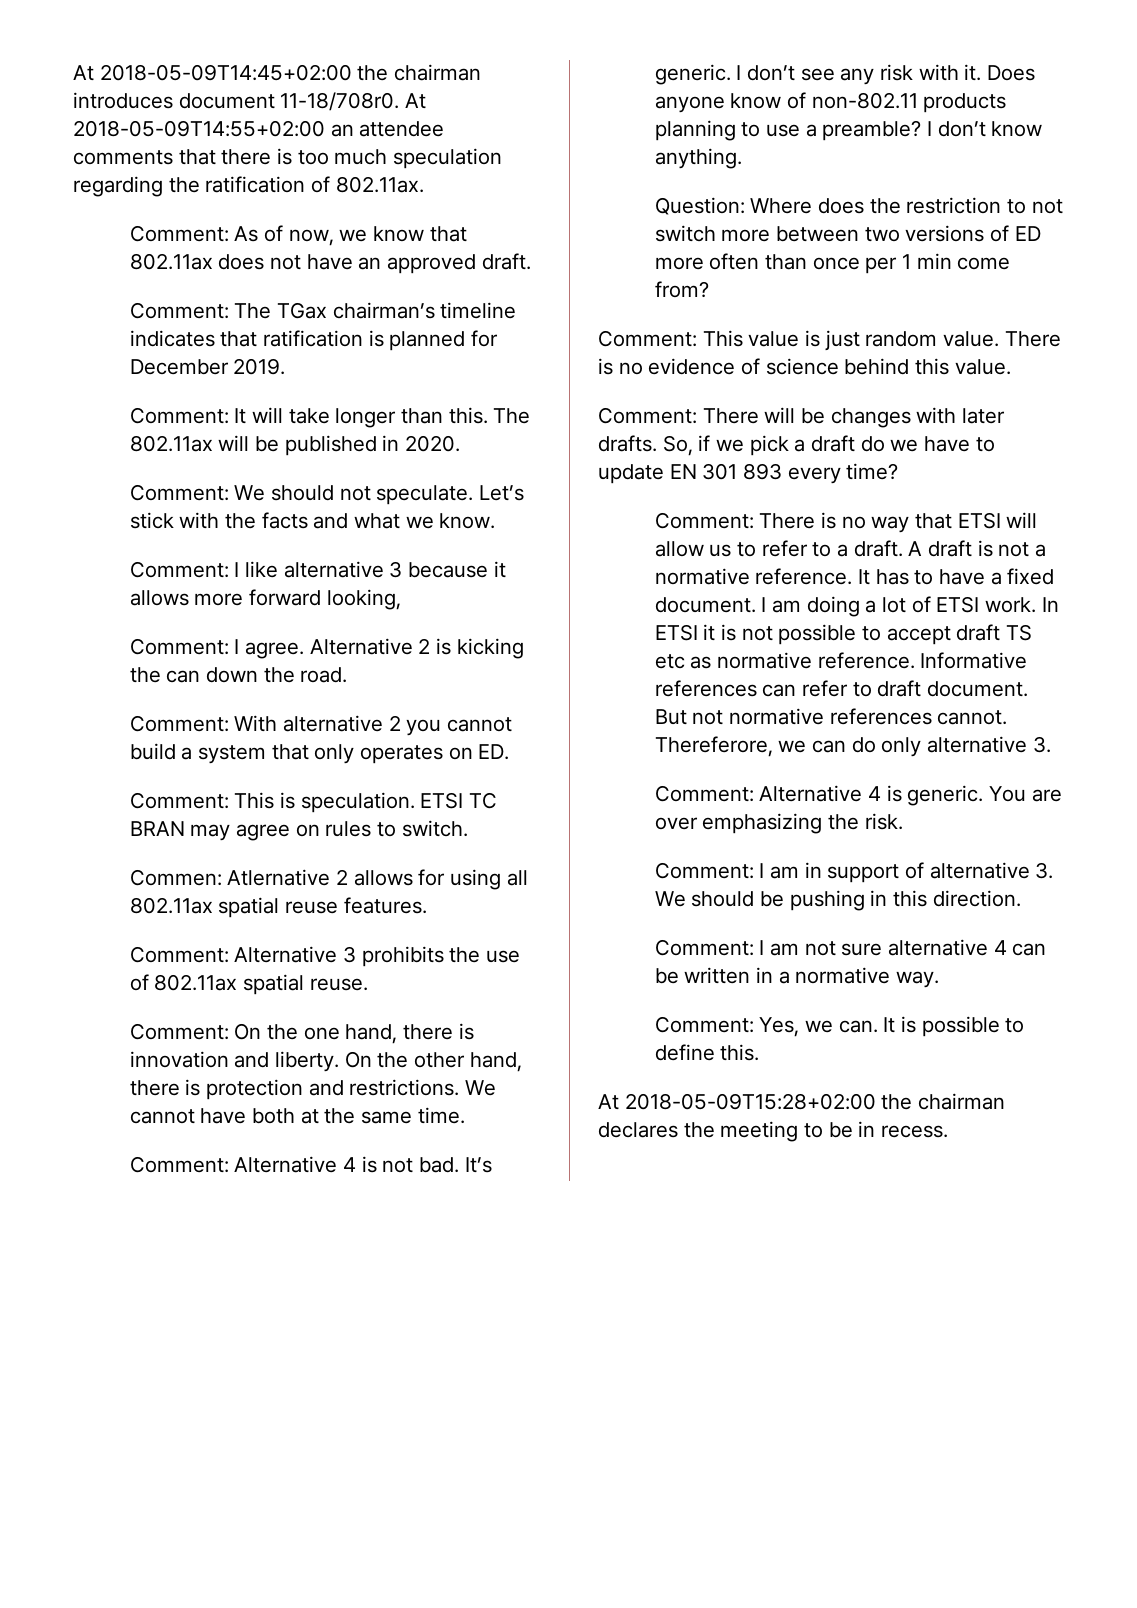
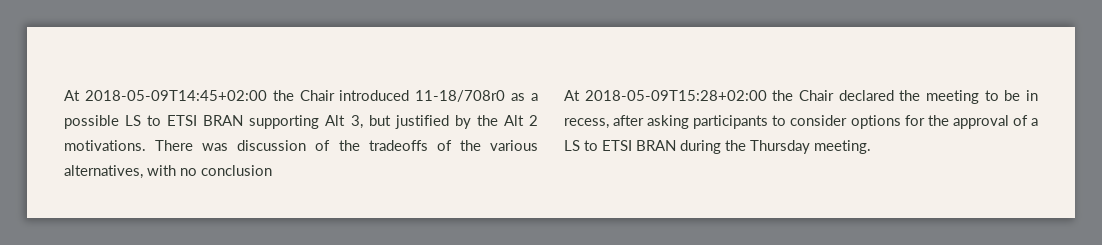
- At 2018-05-09T14:45+02:00 the chairman introduces document 11-18/708r0. At 2018-05-09T14:55+02:00 an attendee comments that there is too much speculation regarding the ratification of 802.11ax.
- Comment: As of now, we know that 802.11ax does not have an approved draft.
- Comment: The TGax chairman’s timeline indicates that ratification is planned for December 2019.
- Comment: It will take longer than this. The 802.11ax will be published in 2020.
- Comment: We should not speculate. Let’s stick with the facts and what we know.
- Comment: I like alternative 3 because it allows more forward looking,
- Comment: I agree. Alternative 2 is kicking the can down the road.
- Comment: With alternative 2 you cannot build a system that only operates on ED.
- Comment: This is speculation. ETSI TC BRAN may agree on rules to switch.
- Commen: Atlernative 2 allows for using all 802.11ax spatial reuse features.
- Comment: Alternative 3 prohibits the use of 802.11ax spatial reuse.
- Comment: On the one hand, there is innovation and liberty. On the other hand, there is protection and restrictions. We cannot have both at the same time.
- Comment: Alternative 4 is not bad. It’s generic. I don’t see any risk with it. Does anyone know of non-802.11 products planning to use a preamble? I don’t know anything.
- Question: Where does the restriction to not switch more between two versions of ED more often than once per 1 min come from?
- Comment: This value is just random value. There is no evidence of science behind this value.
- Comment: There will be changes with later drafts. So, if we pick a draft do we have to update EN 301 893 every time?
- Comment: There is no way that ETSI will allow us to refer to a draft. A draft is not a normative reference. It has to have a fixed document. I am doing a lot of ETSI work. In ETSI it is not possible to accept draft TS etc as normative reference. Informative references can refer to draft document. But not normative references cannot. Thereferore, we can do only alternative 3.
- Comment: Alternative 4 is generic. You are over emphasizing the risk.
- Comment: I am in support of alternative 3. We should be pushing in this direction.
- Comment: I am not sure alternative 4 can be written in a normative way.
- Comment: Yes, we can. It is possible to define this.
+ At 2018-05-09T14:45+02:00 the Chair introduced 11-18/708r0 as a possible LS to ETSI BRAN supporting Alt 3, but justified by the Alt 2 motivations. There was discussion of the tradeoffs of the various alternatives, with no conclusion
- At 2018-05-09T15:28+02:00 the chairman declares the meeting to be in recess.
+ At 2018-05-09T15:28+02:00 the Chair declared the meeting to be in recess, after asking participants to consider options for the approval of a LS to ETSI BRAN during the Thursday meeting.

